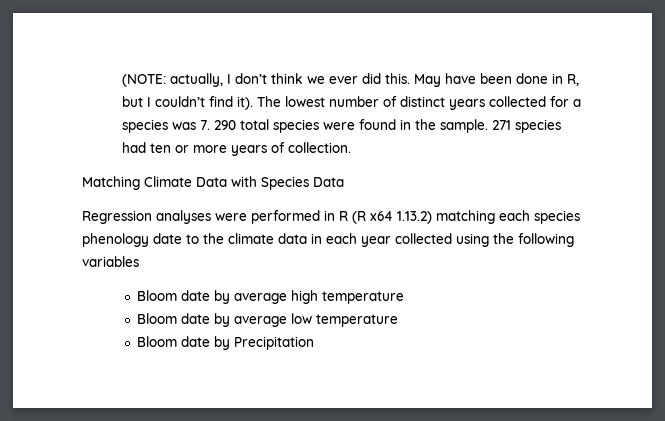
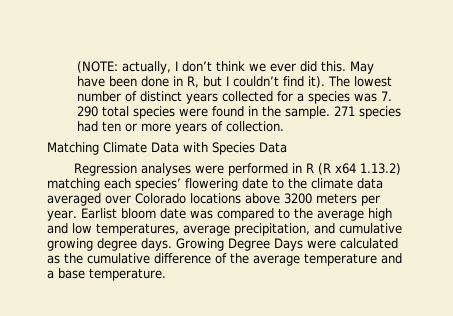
- Regression analyses were performed in R (R x64 1.13.2) matching each species phenology date to the climate data in each year collected using the following variables
- Bloom date by average high temperature
- Bloom date by average low temperature
- Bloom date by Precipitation
+ Regression analyses were performed in R (R x64 1.13.2) matching each species’ flowering date to the climate data averaged over Colorado locations above 3200 meters per year. Earlist bloom date was compared to the average high and low temperatures, average precipitation, and cumulative growing degree days. Growing Degree Days were calculated as the cumulative difference of the average temperature and a base temperature.

